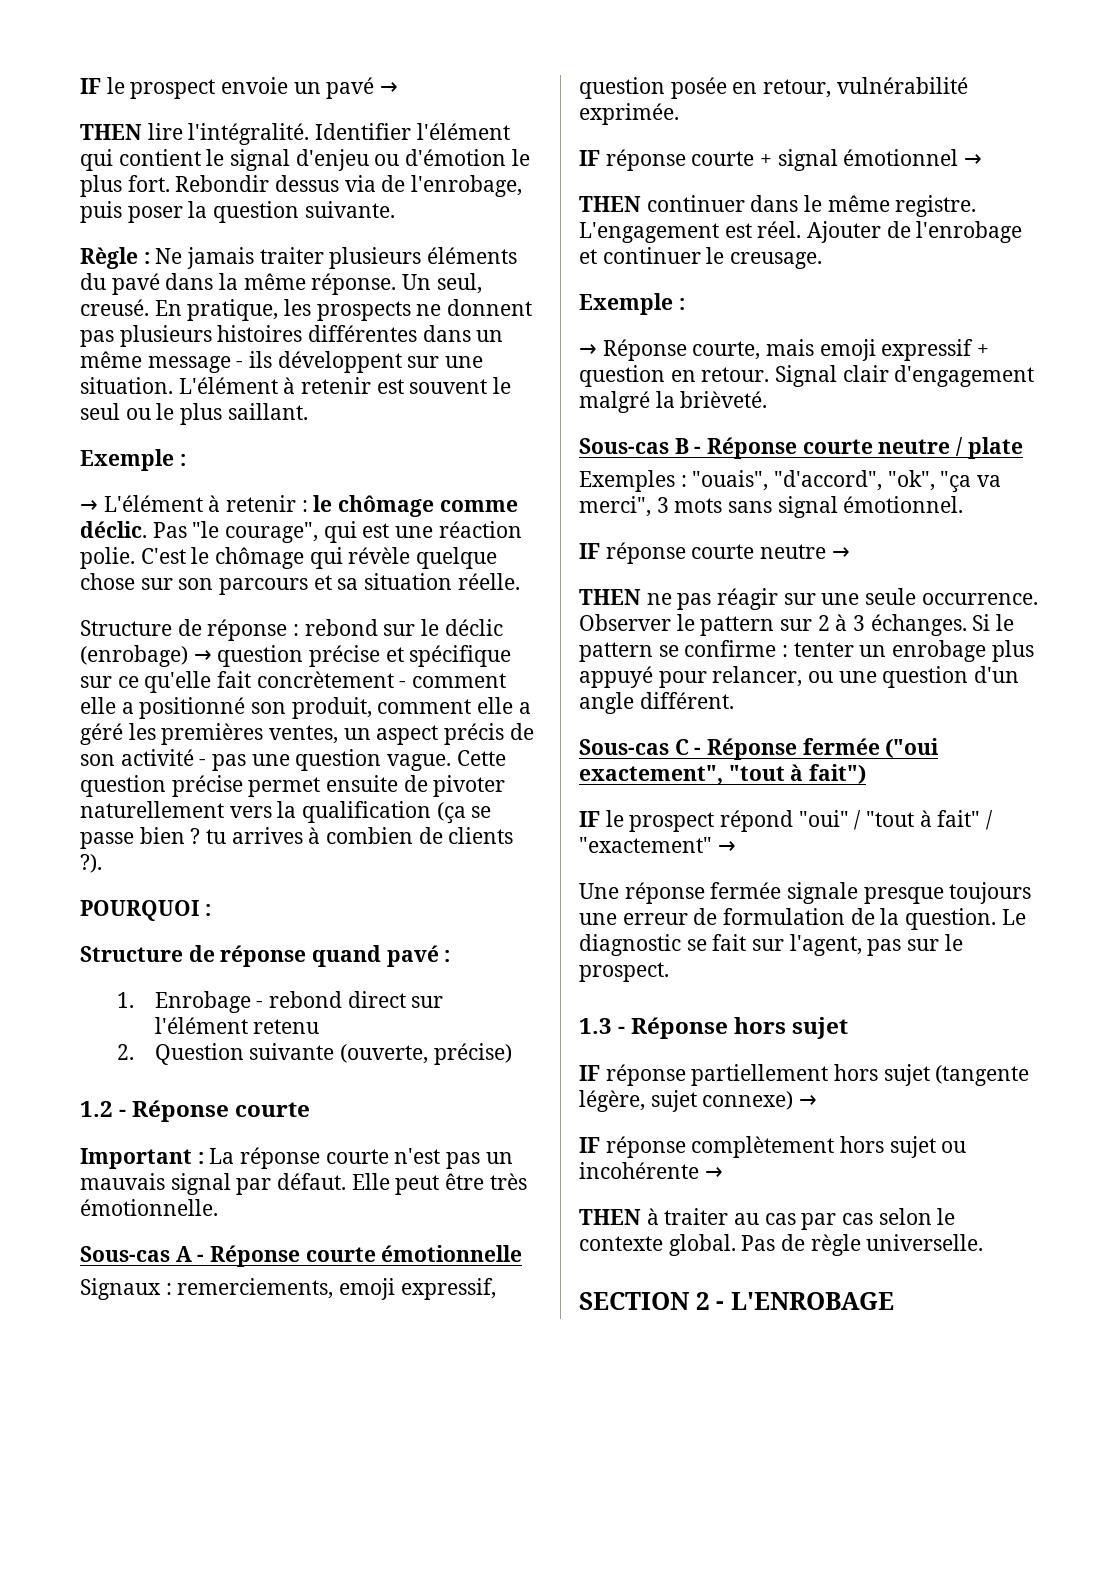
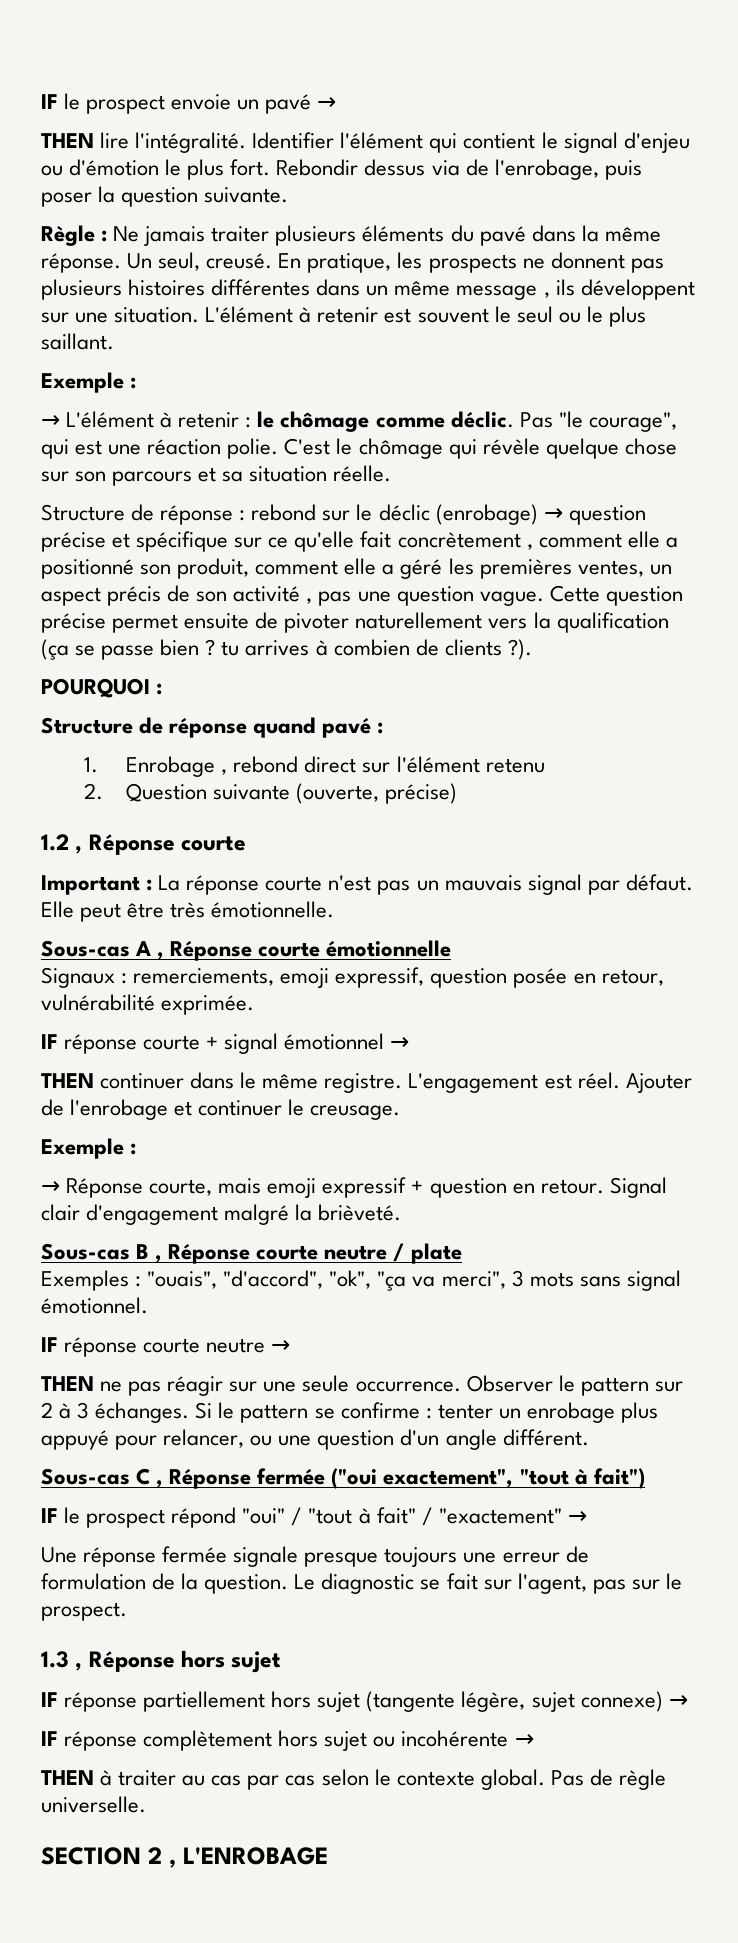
- En pratique, les prospects ne donnent pas plusieurs histoires différentes dans un même message - ils développent sur une situation.
+ En pratique, les prospects ne donnent pas plusieurs histoires différentes dans un même message , ils développent sur une situation.
- Structure de réponse : rebond sur le déclic (enrobage) → question précise et spécifique sur ce qu'elle fait concrètement - comment elle a positionné son produit, comment elle a géré les premières ventes, un aspect précis de son activité - pas une question vague.
+ Structure de réponse : rebond sur le déclic (enrobage) → question précise et spécifique sur ce qu'elle fait concrètement , comment elle a positionné son produit, comment elle a géré les premières ventes, un aspect précis de son activité , pas une question vague.
- 1. Enrobage - rebond direct sur l'élément retenu
+ 1. Enrobage , rebond direct sur l'élément retenu
- 1.2 - Réponse courte
+ 1.2 , Réponse courte
- Sous-cas A - Réponse courte émotionnelle
+ Sous-cas A , Réponse courte émotionnelle
- Sous-cas B - Réponse courte neutre / plate
+ Sous-cas B , Réponse courte neutre / plate
- Sous-cas C - Réponse fermée ("oui exactement", "tout à fait")
+ Sous-cas C , Réponse fermée ("oui exactement", "tout à fait")
- 1.3 - Réponse hors sujet
+ 1.3 , Réponse hors sujet
- SECTION 2 - L'ENROBAGE
+ SECTION 2 , L'ENROBAGE

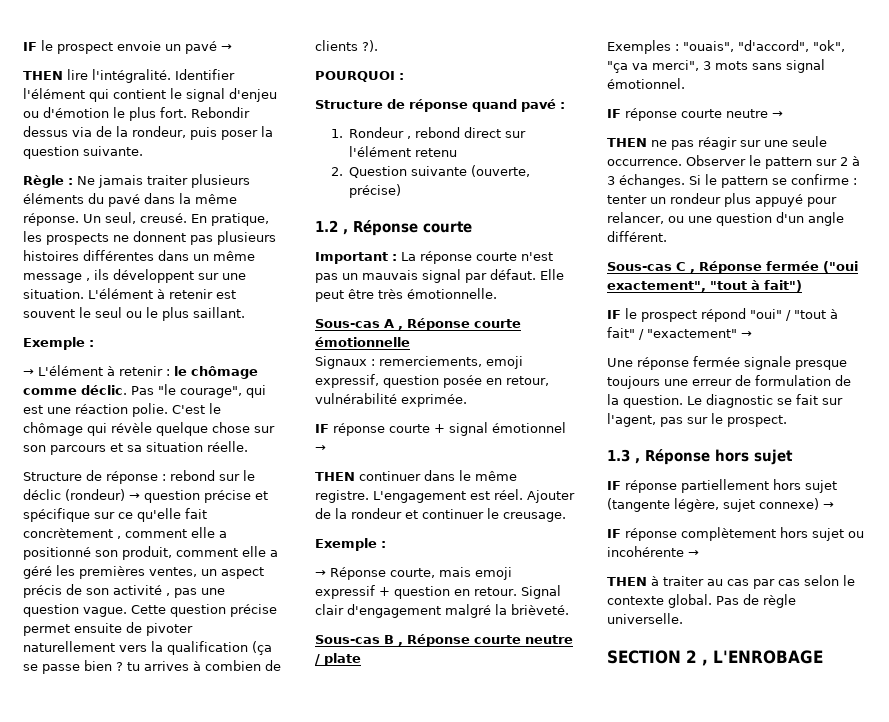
- Rebondir dessus via de l'enrobage, puis poser la question suivante.
+ Rebondir dessus via de la rondeur, puis poser la question suivante.
- Structure de réponse : rebond sur le déclic (enrobage) → question précise et spécifique sur ce qu'elle fait concrètement , comment elle a positionné son produit, comment elle a géré les premières ventes, un aspect précis de son activité , pas une question vague.
+ Structure de réponse : rebond sur le déclic (rondeur) → question précise et spécifique sur ce qu'elle fait concrètement , comment elle a positionné son produit, comment elle a géré les premières ventes, un aspect précis de son activité , pas une question vague.
- 1. Enrobage , rebond direct sur l'élément retenu
+ 1. Rondeur , rebond direct sur l'élément retenu
- Ajouter de l'enrobage et continuer le creusage.
+ Ajouter de la rondeur et continuer le creusage.
- Si le pattern se confirme : tenter un enrobage plus appuyé pour relancer, ou une question d'un angle différent.
+ Si le pattern se confirme : tenter un rondeur plus appuyé pour relancer, ou une question d'un angle différent.

